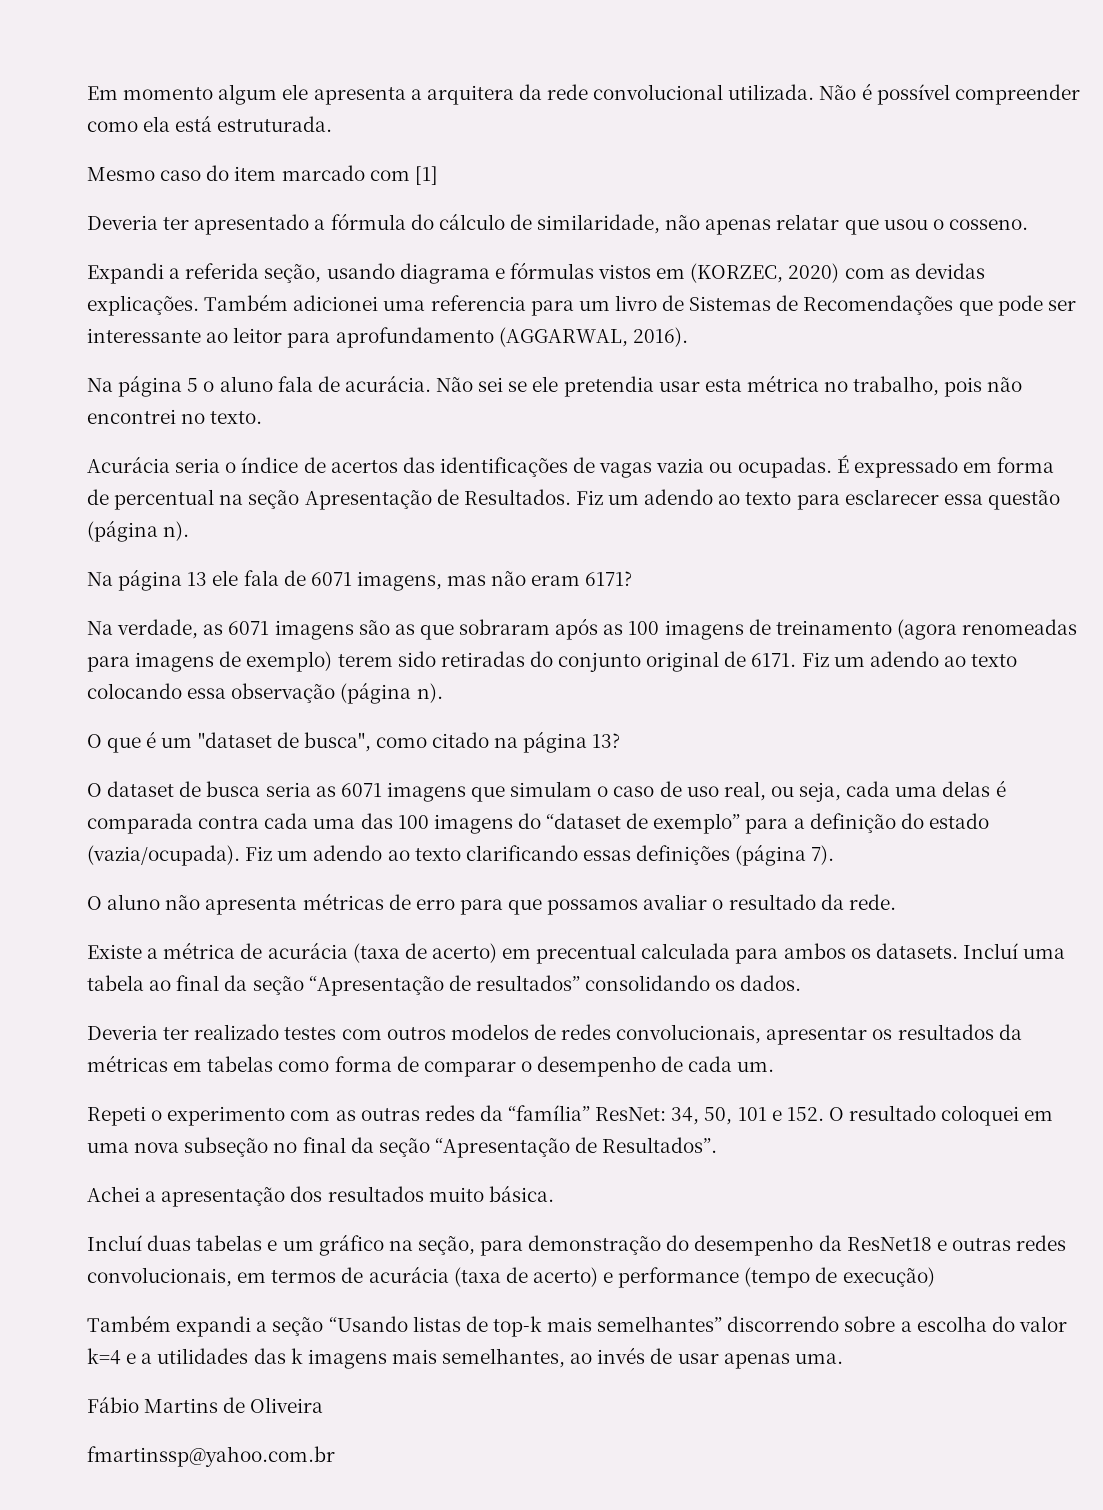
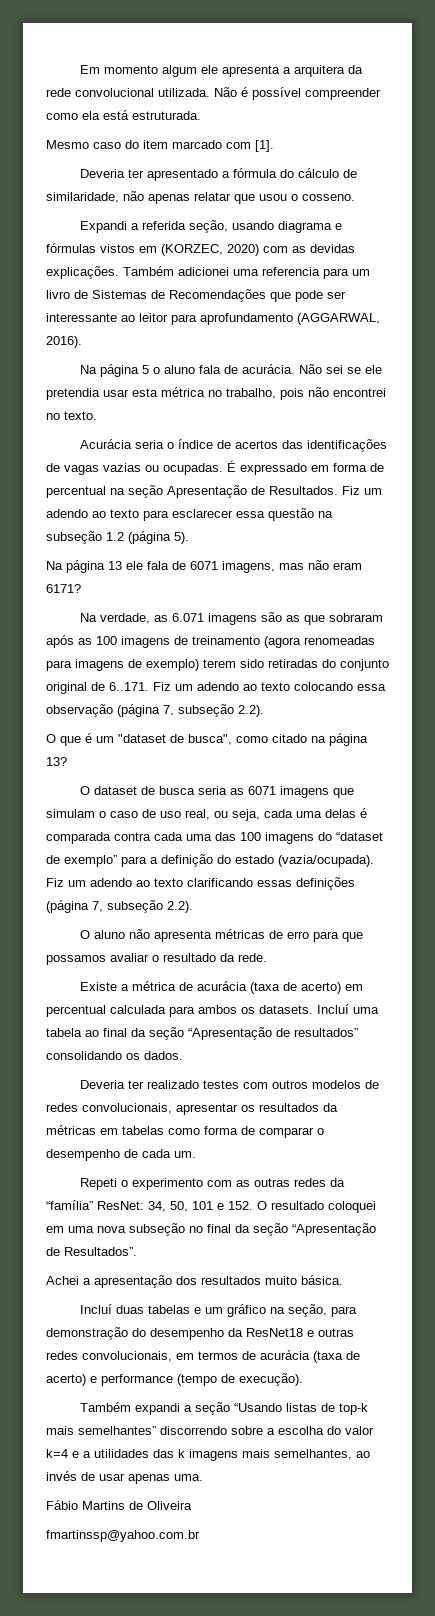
- Mesmo caso do item marcado com [1]
+ Mesmo caso do item marcado com [1].
- Acurácia seria o índice de acertos das identificações de vagas vazia ou ocupadas.
+ Acurácia seria o índice de acertos das identificações de vagas vazias ou ocupadas.
- Fiz um adendo ao texto para esclarecer essa questão (página n).
+ Fiz um adendo ao texto para esclarecer essa questão na subseção 1.2 (página 5).
- Na verdade, as 6071 imagens são as que sobraram após as 100 imagens de treinamento (agora renomeadas para imagens de exemplo) terem sido retiradas do conjunto original de 6171. Fiz um adendo ao texto colocando essa observação (página n).
+ Na verdade, as 6.071 imagens são as que sobraram após as 100 imagens de treinamento (agora renomeadas para imagens de exemplo) terem sido retiradas do conjunto original de 6..171. Fiz um adendo ao texto colocando essa observação (página 7, subseção 2.2).
- Fiz um adendo ao texto clarificando essas definições (página 7).
+ Fiz um adendo ao texto clarificando essas definições (página 7, subseção 2.2).
- Existe a métrica de acurácia (taxa de acerto) em precentual calculada para ambos os datasets.
+ Existe a métrica de acurácia (taxa de acerto) em percentual calculada para ambos os datasets.
- Incluí duas tabelas e um gráfico na seção, para demonstração do desempenho da ResNet18 e outras redes convolucionais, em termos de acurácia (taxa de acerto) e performance (tempo de execução)
+ Incluí duas tabelas e um gráfico na seção, para demonstração do desempenho da ResNet18 e outras redes convolucionais, em termos de acurácia (taxa de acerto) e performance (tempo de execução).

